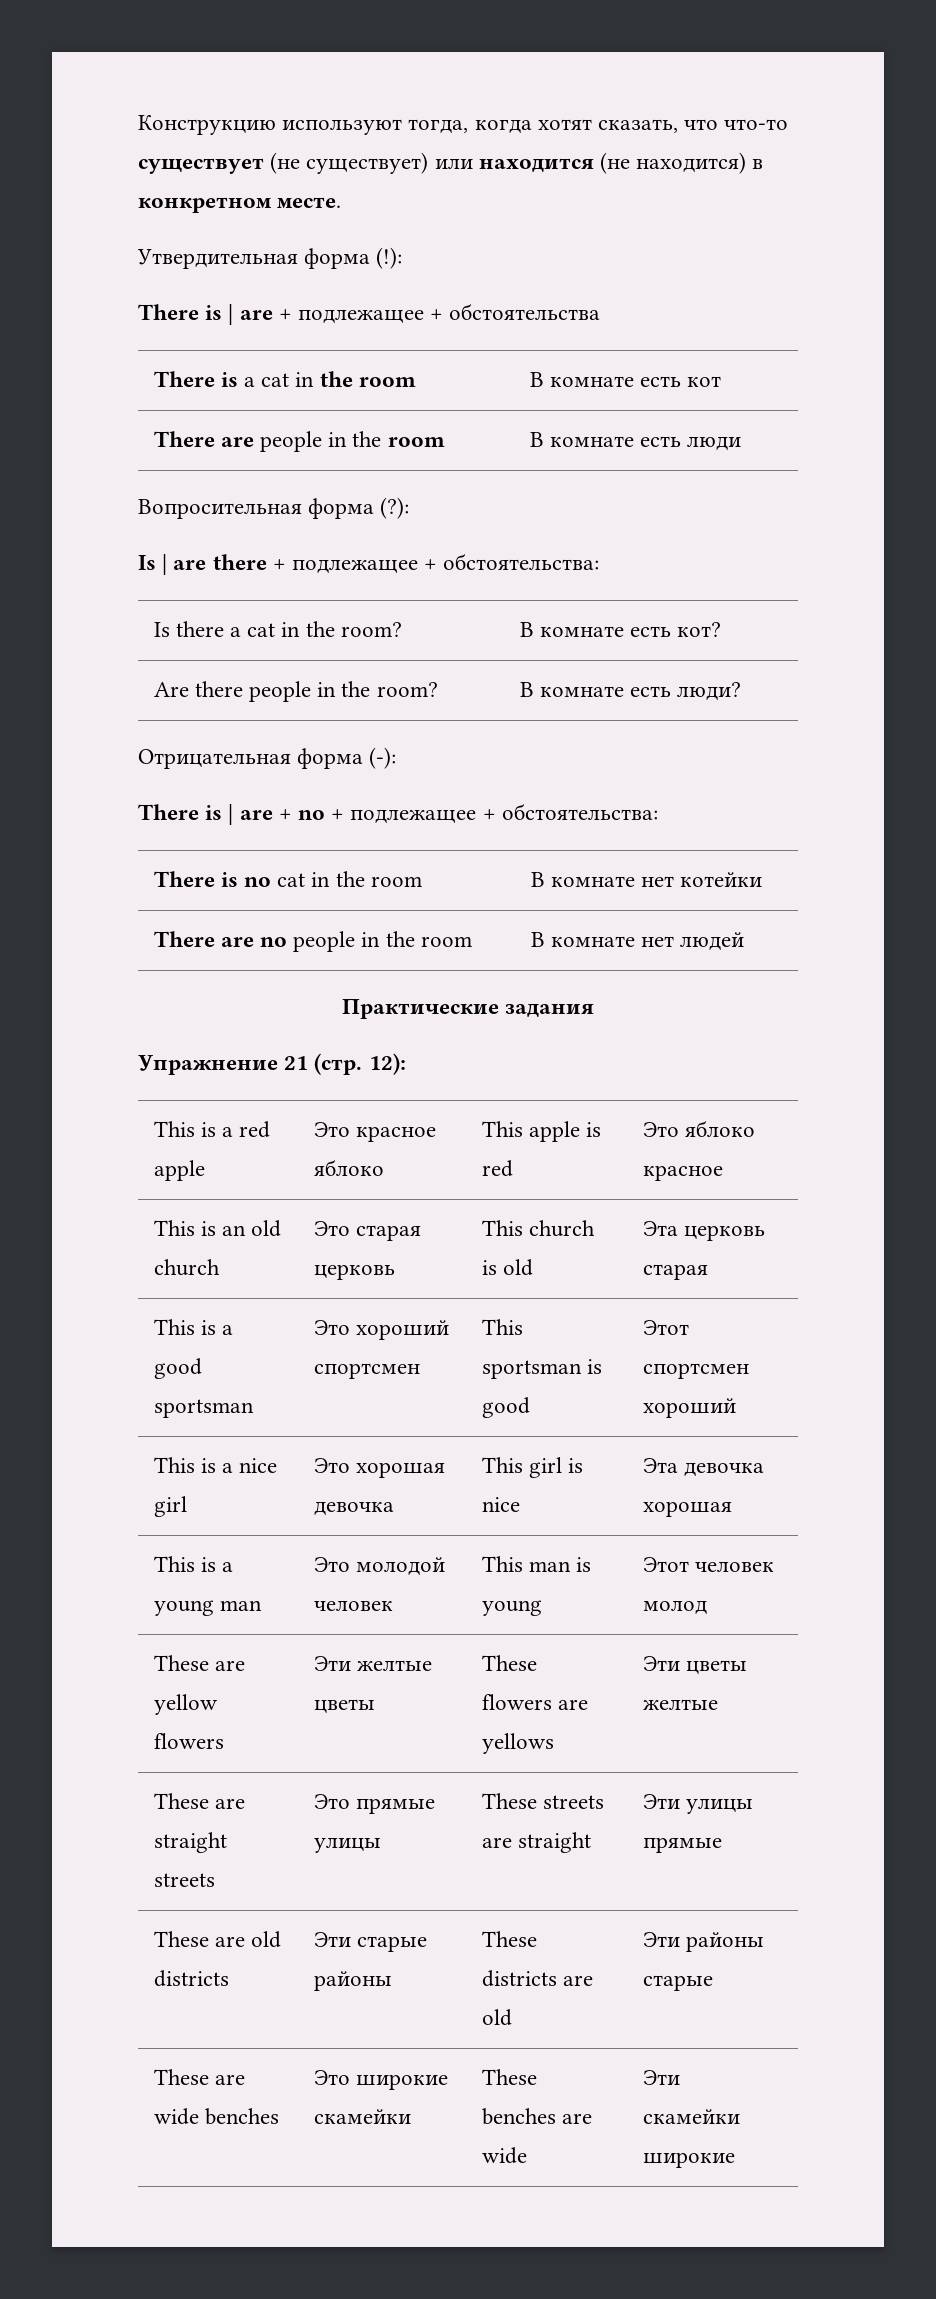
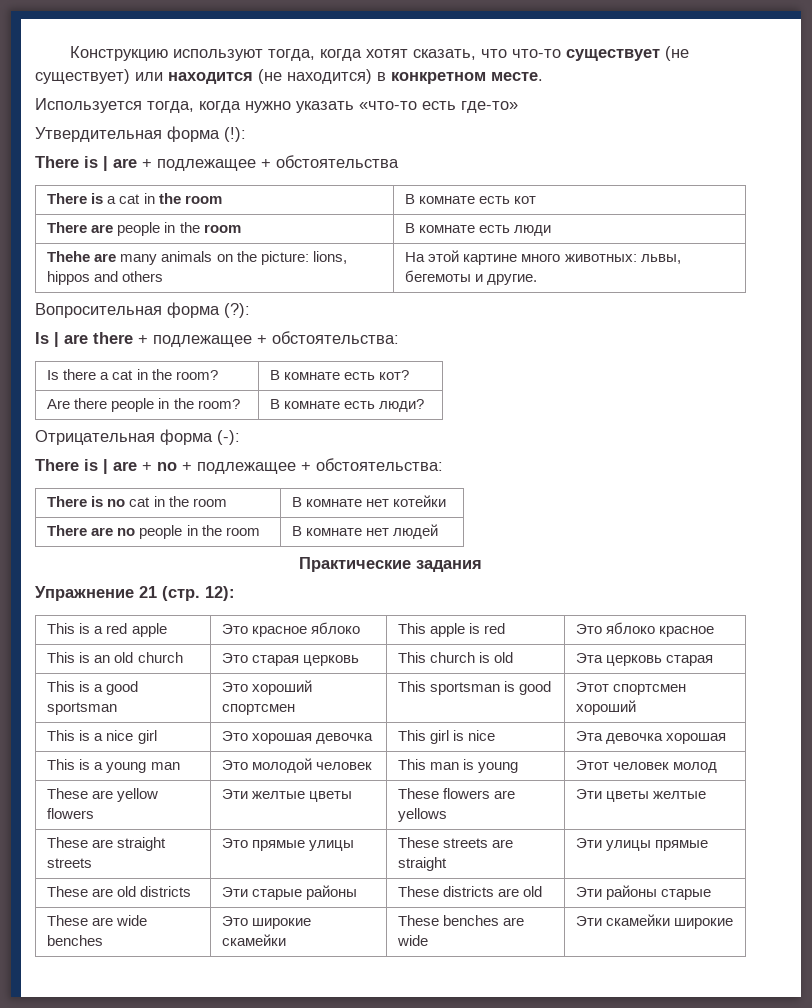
+ Используется тогда, когда нужно указать «что-то есть где-то»
+ Thehe are many animals on the picture: lions, hippos and others | На этой картине много животных: львы, бегемоты и другие.

